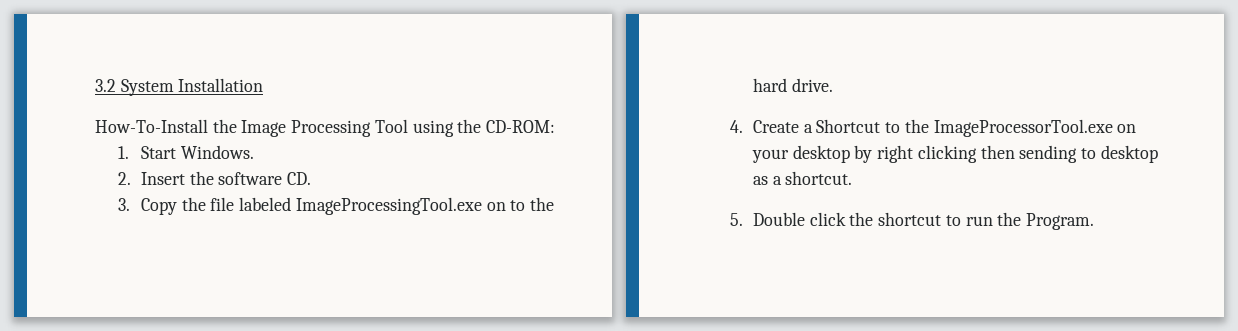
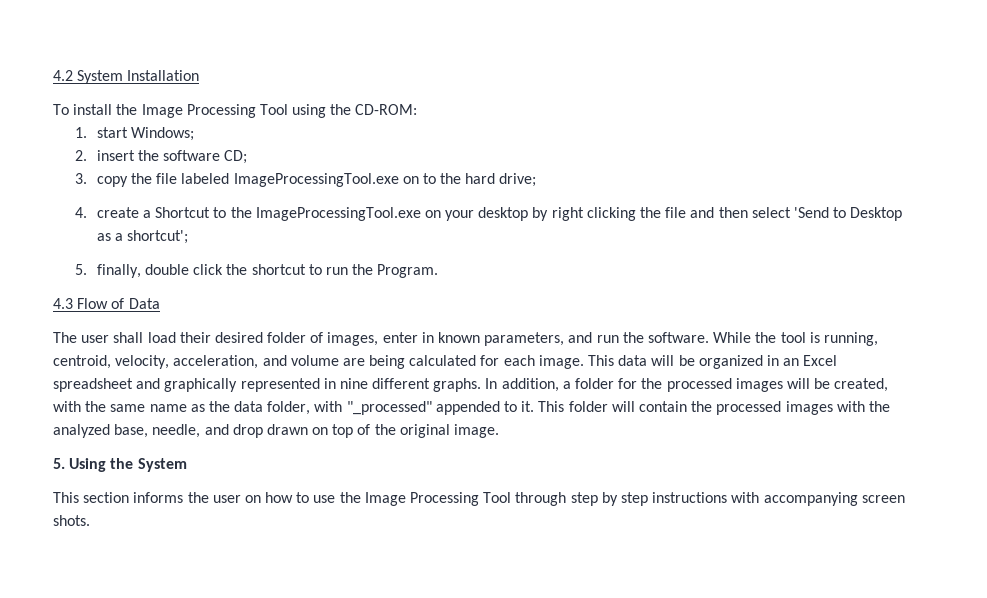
- 3.2 System Installation
+ 4.2 System Installation
- How-To-Install the Image Processing Tool using the CD-ROM:
+ To install the Image Processing Tool using the CD-ROM:
- 1. Start Windows.
+ 1. start Windows;
- 2. Insert the software CD.
+ 2. insert the software CD;
- 3. Copy the file labeled ImageProcessingTool.exe on to the hard drive.
+ 3. copy the file labeled ImageProcessingTool.exe on to the hard drive;
- 4. Create a Shortcut to the ImageProcessorTool.exe on your desktop by right clicking then sending to desktop as a shortcut.
- 5. Double click the shortcut to run the Program.
+ 4. create a Shortcut to the ImageProcessingTool.exe on your desktop by right clicking the file and then select 'Send to Desktop as a shortcut';
+ 5. finally, double click the shortcut to run the Program.
+ 4.3 Flow of Data
+ The user shall load their desired folder of images, enter in known parameters, and run the software. While the tool is running, centroid, velocity, acceleration, and volume are being calculated for each image. This data will be organized in an Excel spreadsheet and graphically represented in nine different graphs. In addition, a folder for the processed images will be created, with the same name as the data folder, with "_processed" appended to it. This folder will contain the processed images with the analyzed base, needle, and drop drawn on top of the original image.
+ 5. Using the System
+ This section informs the user on how to use the Image Processing Tool through step by step instructions with accompanying screen shots.

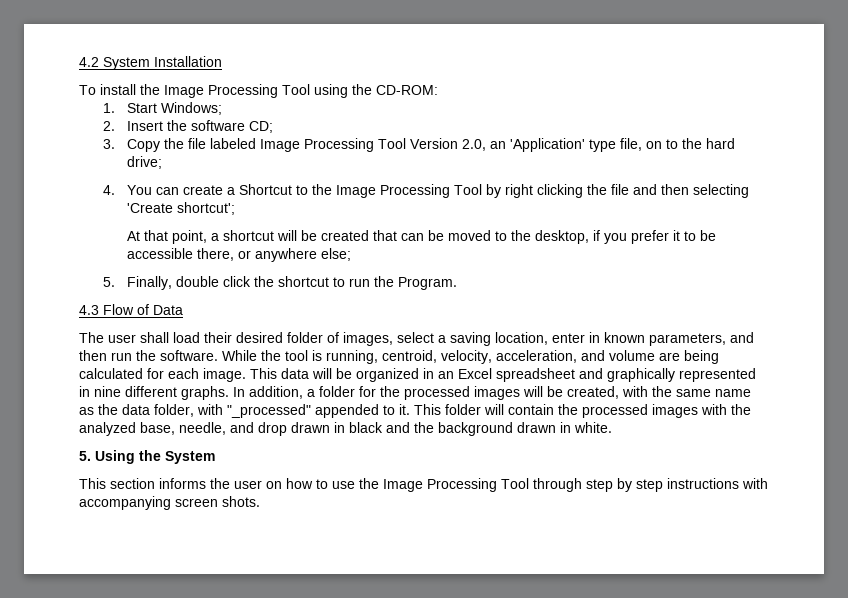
- 1. start Windows;
+ 1. Start Windows;
- 2. insert the software CD;
+ 2. Insert the software CD;
- 3. copy the file labeled ImageProcessingTool.exe on to the hard drive;
+ 3. Copy the file labeled Image Processing Tool Version 2.0, an 'Application' type file, on to the hard drive;
- 4. create a Shortcut to the ImageProcessingTool.exe on your desktop by right clicking the file and then select 'Send to Desktop as a shortcut';
- 5. finally, double click the shortcut to run the Program.
+ 4. You can create a Shortcut to the Image Processing Tool by right clicking the file and then selecting 'Create shortcut';
+ At that point, a shortcut will be created that can be moved to the desktop, if you prefer it to be accessible there, or anywhere else;
+ 5. Finally, double click the shortcut to run the Program.
- The user shall load their desired folder of images, enter in known parameters, and run the software.
+ The user shall load their desired folder of images, select a saving location, enter in known parameters, and then run the software.
- This folder will contain the processed images with the analyzed base, needle, and drop drawn on top of the original image.
+ This folder will contain the processed images with the analyzed base, needle, and drop drawn in black and the background drawn in white.

